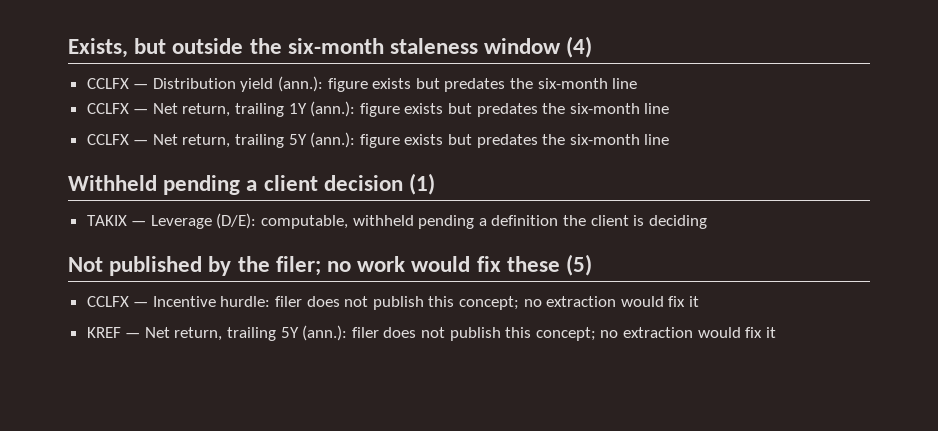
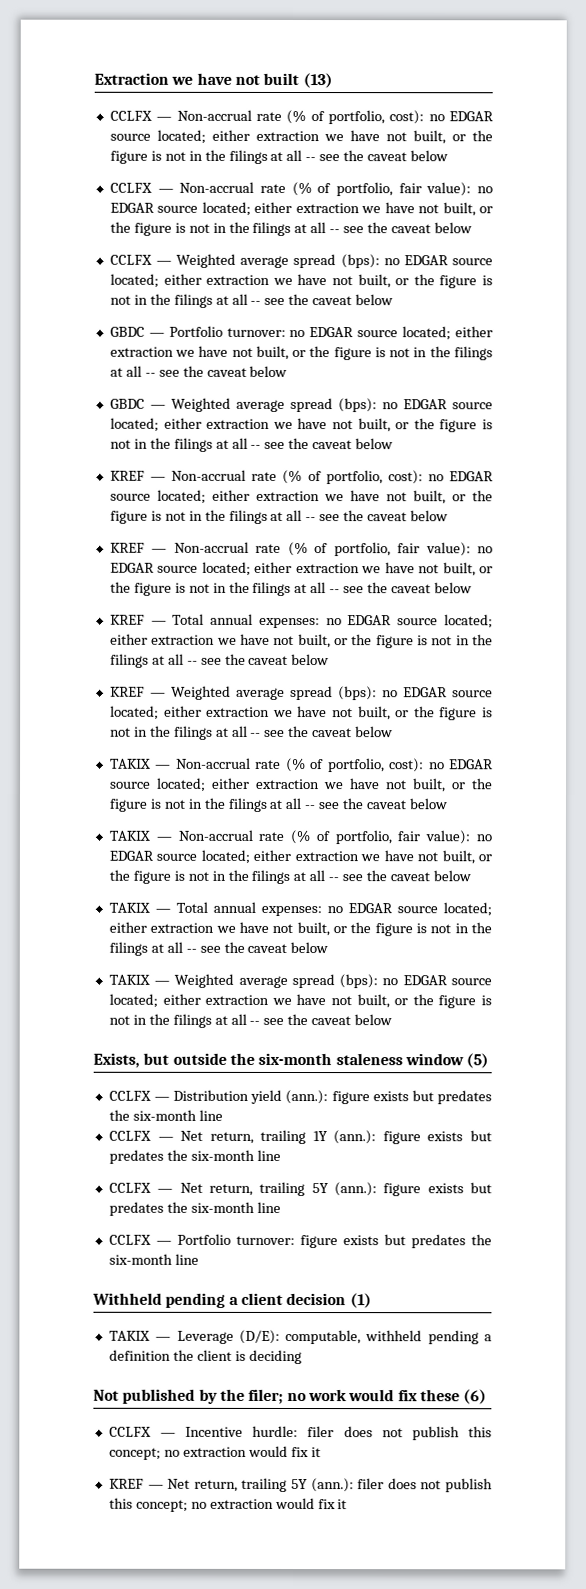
+ Extraction we have not built (13)
+ CCLFX — Non-accrual rate (% of portfolio, cost): no EDGAR source located; either extraction we have not built, or the figure is not in the filings at all -- see the caveat below
+ CCLFX — Non-accrual rate (% of portfolio, fair value): no EDGAR source located; either extraction we have not built, or the figure is not in the filings at all -- see the caveat below
+ CCLFX — Weighted average spread (bps): no EDGAR source located; either extraction we have not built, or the figure is not in the filings at all -- see the caveat below
+ GBDC — Portfolio turnover: no EDGAR source located; either extraction we have not built, or the figure is not in the filings at all -- see the caveat below
+ GBDC — Weighted average spread (bps): no EDGAR source located; either extraction we have not built, or the figure is not in the filings at all -- see the caveat below
+ KREF — Non-accrual rate (% of portfolio, cost): no EDGAR source located; either extraction we have not built, or the figure is not in the filings at all -- see the caveat below
+ KREF — Non-accrual rate (% of portfolio, fair value): no EDGAR source located; either extraction we have not built, or the figure is not in the filings at all -- see the caveat below
+ KREF — Total annual expenses: no EDGAR source located; either extraction we have not built, or the figure is not in the filings at all -- see the caveat below
+ KREF — Weighted average spread (bps): no EDGAR source located; either extraction we have not built, or the figure is not in the filings at all -- see the caveat below
+ TAKIX — Non-accrual rate (% of portfolio, cost): no EDGAR source located; either extraction we have not built, or the figure is not in the filings at all -- see the caveat below
+ TAKIX — Non-accrual rate (% of portfolio, fair value): no EDGAR source located; either extraction we have not built, or the figure is not in the filings at all -- see the caveat below
+ TAKIX — Total annual expenses: no EDGAR source located; either extraction we have not built, or the figure is not in the filings at all -- see the caveat below
+ TAKIX — Weighted average spread (bps): no EDGAR source located; either extraction we have not built, or the figure is not in the filings at all -- see the caveat below
- Exists, but outside the six-month staleness window (4)
+ Exists, but outside the six-month staleness window (5)
+ CCLFX — Portfolio turnover: figure exists but predates the six-month line
- Not published by the filer; no work would fix these (5)
+ Not published by the filer; no work would fix these (6)

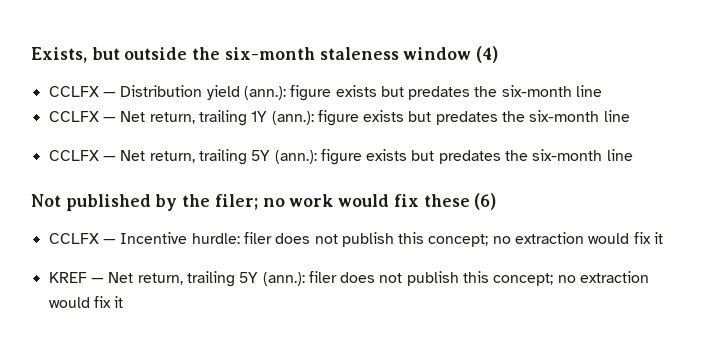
- Extraction we have not built (13)
- CCLFX — Non-accrual rate (% of portfolio, cost): no EDGAR source located; either extraction we have not built, or the figure is not in the filings at all -- see the caveat below
- CCLFX — Non-accrual rate (% of portfolio, fair value): no EDGAR source located; either extraction we have not built, or the figure is not in the filings at all -- see the caveat below
- CCLFX — Weighted average spread (bps): no EDGAR source located; either extraction we have not built, or the figure is not in the filings at all -- see the caveat below
- GBDC — Portfolio turnover: no EDGAR source located; either extraction we have not built, or the figure is not in the filings at all -- see the caveat below
- GBDC — Weighted average spread (bps): no EDGAR source located; either extraction we have not built, or the figure is not in the filings at all -- see the caveat below
- KREF — Non-accrual rate (% of portfolio, cost): no EDGAR source located; either extraction we have not built, or the figure is not in the filings at all -- see the caveat below
- KREF — Non-accrual rate (% of portfolio, fair value): no EDGAR source located; either extraction we have not built, or the figure is not in the filings at all -- see the caveat below
- KREF — Total annual expenses: no EDGAR source located; either extraction we have not built, or the figure is not in the filings at all -- see the caveat below
- KREF — Weighted average spread (bps): no EDGAR source located; either extraction we have not built, or the figure is not in the filings at all -- see the caveat below
- TAKIX — Non-accrual rate (% of portfolio, cost): no EDGAR source located; either extraction we have not built, or the figure is not in the filings at all -- see the caveat below
- TAKIX — Non-accrual rate (% of portfolio, fair value): no EDGAR source located; either extraction we have not built, or the figure is not in the filings at all -- see the caveat below
- TAKIX — Total annual expenses: no EDGAR source located; either extraction we have not built, or the figure is not in the filings at all -- see the caveat below
- TAKIX — Weighted average spread (bps): no EDGAR source located; either extraction we have not built, or the figure is not in the filings at all -- see the caveat below
- Exists, but outside the six-month staleness window (5)
+ Exists, but outside the six-month staleness window (4)
- CCLFX — Portfolio turnover: figure exists but predates the six-month line
- Withheld pending a client decision (1)
- TAKIX — Leverage (D/E): computable, withheld pending a definition the client is deciding

